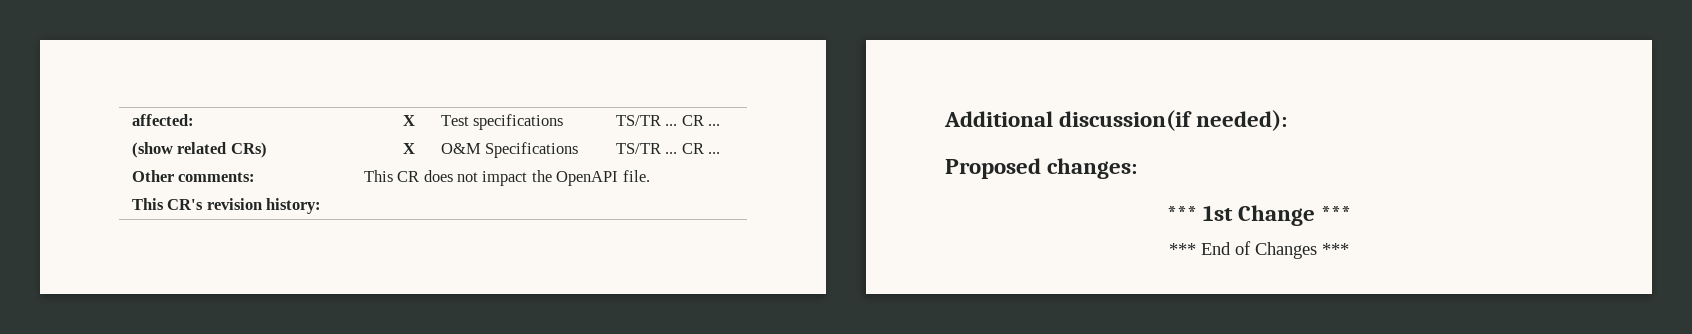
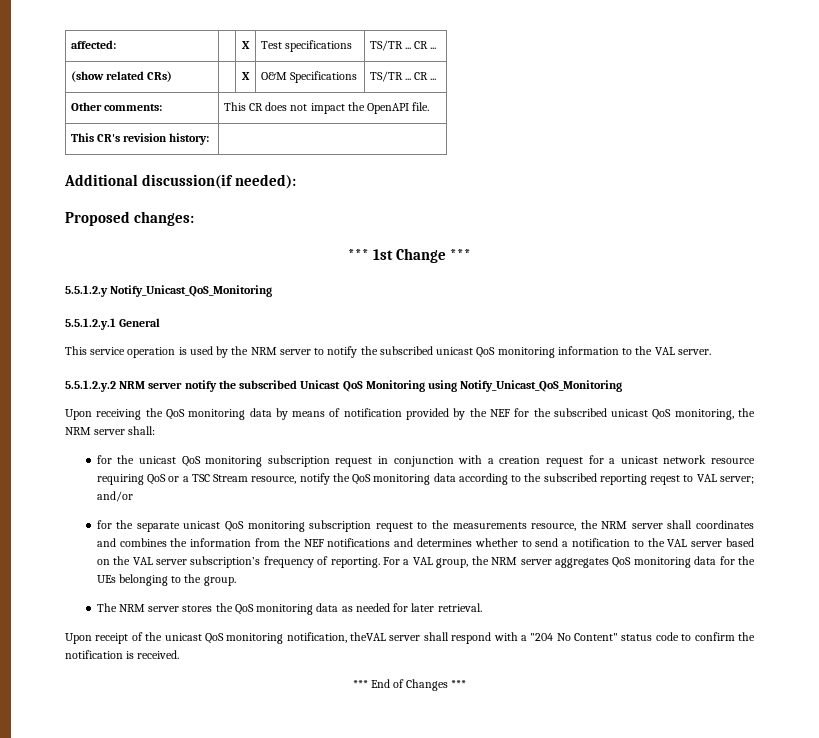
+ 5.5.1.2.y Notify_Unicast_QoS_Monitoring
+ 5.5.1.2.y.1 General
+ This service operation is used by the NRM server to notify the subscribed unicast QoS monitoring information to the VAL server.
+ 5.5.1.2.y.2 NRM server notify the subscribed Unicast QoS Monitoring using Notify_Unicast_QoS_Monitoring
+ Upon receiving the QoS monitoring data by means of notification provided by the NEF for the subscribed unicast QoS monitoring, the NRM server shall:
+ for the unicast QoS monitoring subscription request in conjunction with a creation request for a unicast network resource requiring QoS or a TSC Stream resource, notify the QoS monitoring data according to the subscribed reporting reqest to VAL server; and/or
+ for the separate unicast QoS monitoring subscription request to the measurements resource, the NRM server shall coordinates and combines the information from the NEF notifications and determines whether to send a notification to the VAL server based on the VAL server subscription’s frequency of reporting. For a VAL group, the NRM server aggregates QoS monitoring data for the UEs belonging to the group.
+ The NRM server stores the QoS monitoring data as needed for later retrieval.
+ Upon receipt of the unicast QoS monitoring notification, theVAL server shall respond with a "204 No Content" status code to confirm the notification is received.

